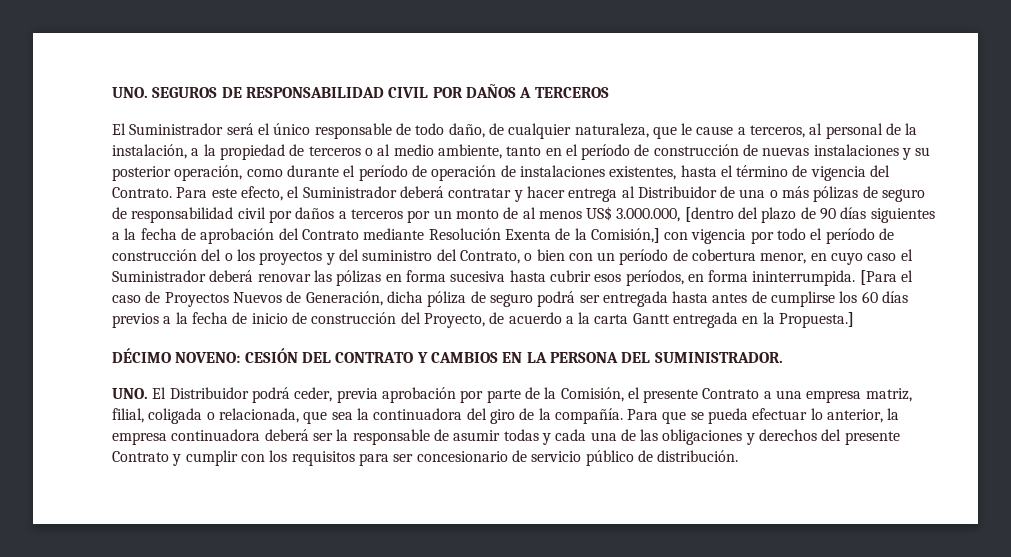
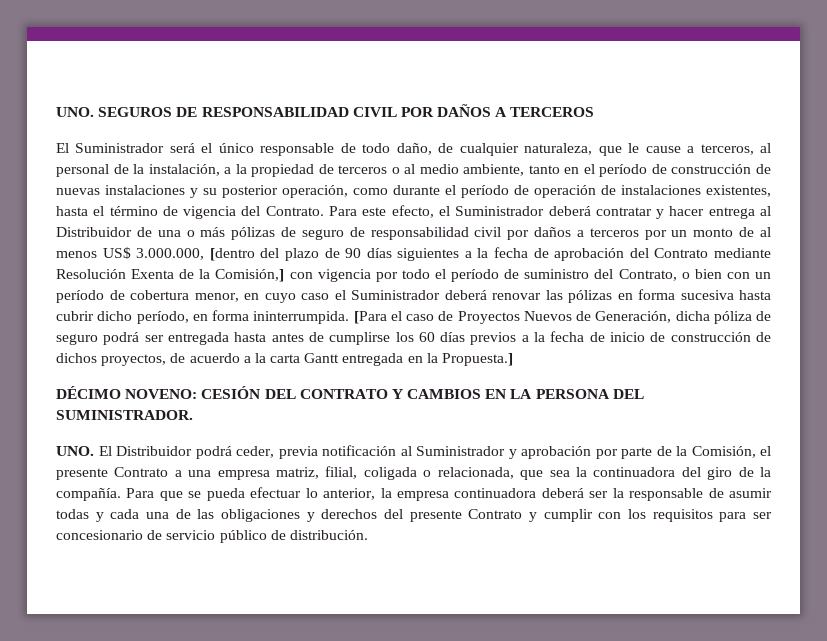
- Para este efecto, el Suministrador deberá contratar y hacer entrega al Distribuidor de una o más pólizas de seguro de responsabilidad civil por daños a terceros por un monto de al menos US$ 3.000.000, [dentro del plazo de 90 días siguientes a la fecha de aprobación del Contrato mediante Resolución Exenta de la Comisión,] con vigencia por todo el período de construcción del o los proyectos y del suministro del Contrato, o bien con un período de cobertura menor, en cuyo caso el Suministrador deberá renovar las pólizas en forma sucesiva hasta cubrir esos períodos, en forma ininterrumpida.
+ Para este efecto, el Suministrador deberá contratar y hacer entrega al Distribuidor de una o más pólizas de seguro de responsabilidad civil por daños a terceros por un monto de al menos US$ 3.000.000, [dentro del plazo de 90 días siguientes a la fecha de aprobación del Contrato mediante Resolución Exenta de la Comisión,] con vigencia por todo el período de suministro del Contrato, o bien con un período de cobertura menor, en cuyo caso el Suministrador deberá renovar las pólizas en forma sucesiva hasta cubrir dicho período, en forma ininterrumpida.
- [Para el caso de Proyectos Nuevos de Generación, dicha póliza de seguro podrá ser entregada hasta antes de cumplirse los 60 días previos a la fecha de inicio de construcción del Proyecto, de acuerdo a la carta Gantt entregada en la Propuesta.]
+ [Para el caso de Proyectos Nuevos de Generación, dicha póliza de seguro podrá ser entregada hasta antes de cumplirse los 60 días previos a la fecha de inicio de construcción de dichos proyectos, de acuerdo a la carta Gantt entregada en la Propuesta.]
- UNO. El Distribuidor podrá ceder, previa aprobación por parte de la Comisión, el presente Contrato a una empresa matriz, filial, coligada o relacionada, que sea la continuadora del giro de la compañía.
+ UNO. El Distribuidor podrá ceder, previa notificación al Suministrador y aprobación por parte de la Comisión, el presente Contrato a una empresa matriz, filial, coligada o relacionada, que sea la continuadora del giro de la compañía.

